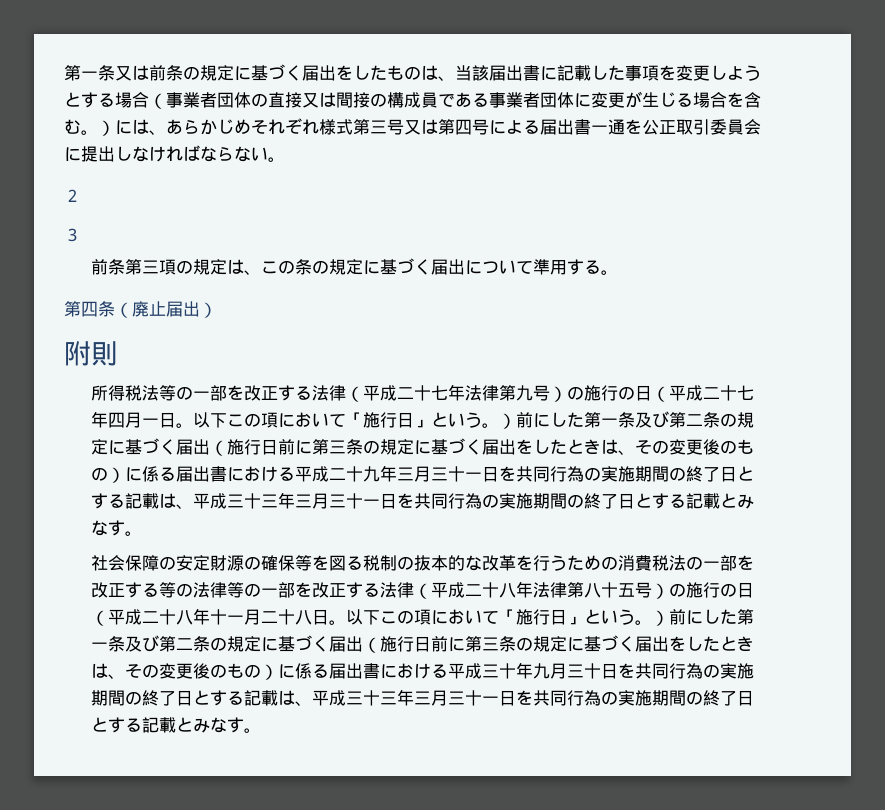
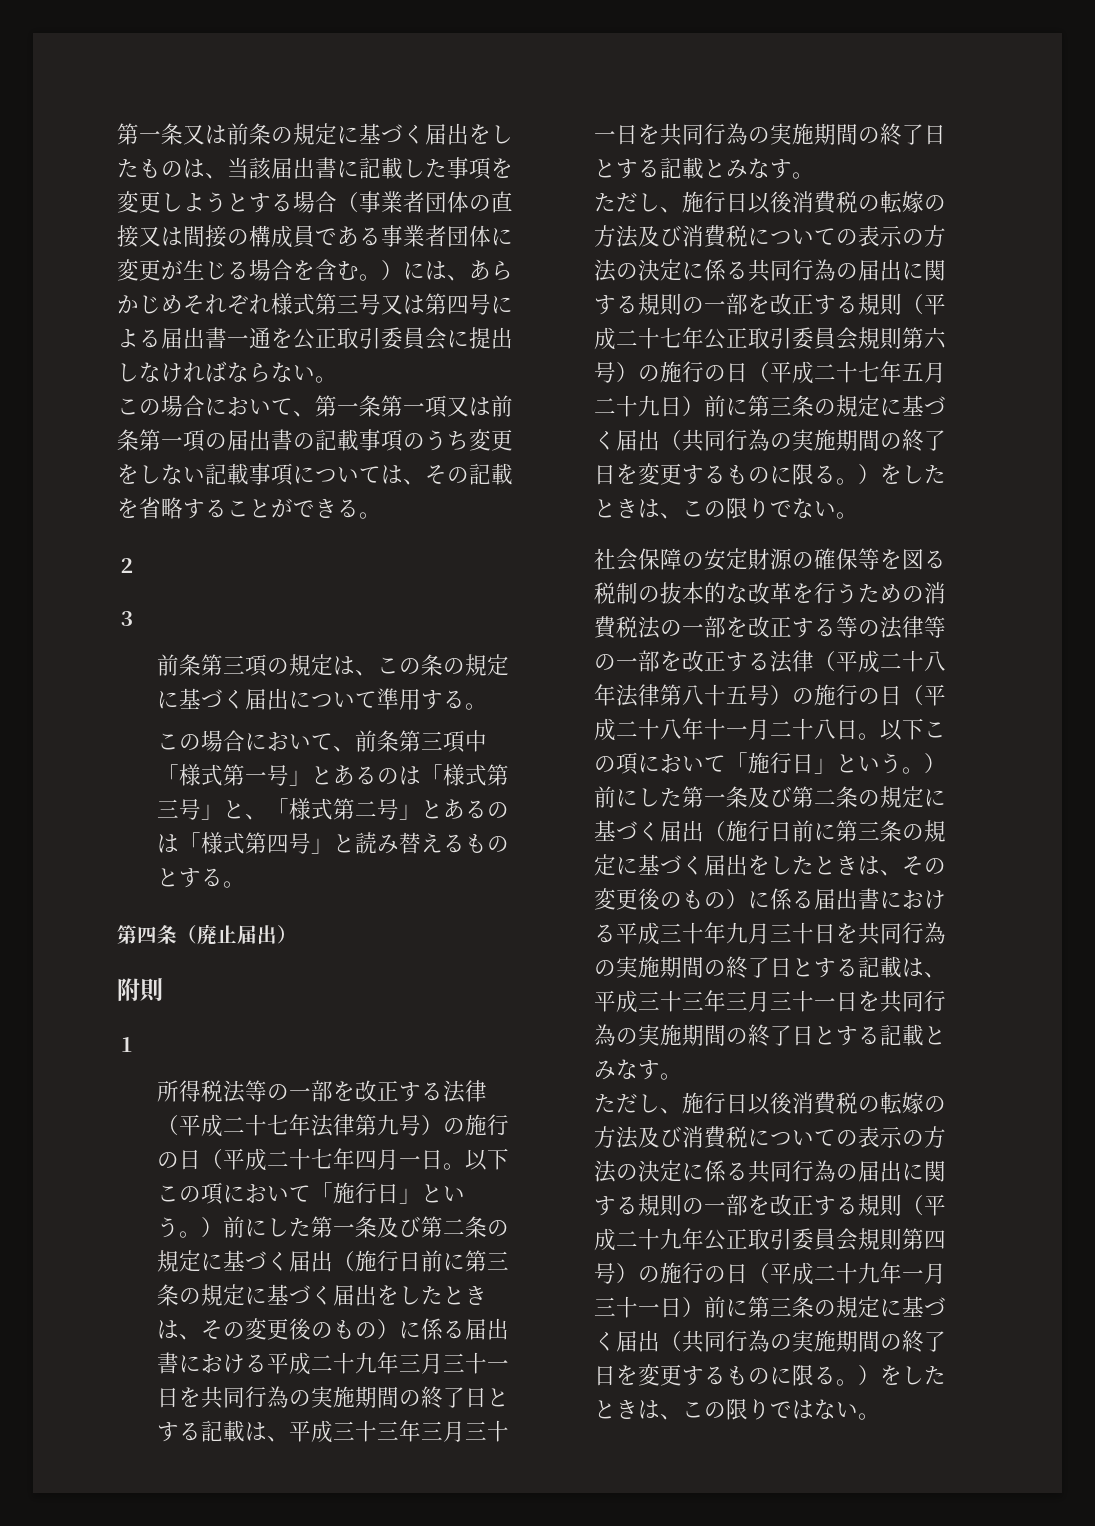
+ この場合において、第一条第一項又は前条第一項の届出書の記載事項のうち変更をしない記載事項については、その記載を省略することができる。
+ この場合において、前条第三項中「様式第一号」とあるのは「様式第三号」と、「様式第二号」とあるのは「様式第四号」と読み替えるものとする。
+ １
+ ただし、施行日以後消費税の転嫁の方法及び消費税についての表示の方法の決定に係る共同行為の届出に関する規則の一部を改正する規則（平成二十七年公正取引委員会規則第六号）の施行の日（平成二十七年五月二十九日）前に第三条の規定に基づく届出（共同行為の実施期間の終了日を変更するものに限る。）をしたときは、この限りでない。
+ ただし、施行日以後消費税の転嫁の方法及び消費税についての表示の方法の決定に係る共同行為の届出に関する規則の一部を改正する規則（平成二十九年公正取引委員会規則第四号）の施行の日（平成二十九年一月三十一日）前に第三条の規定に基づく届出（共同行為の実施期間の終了日を変更するものに限る。）をしたときは、この限りではない。

